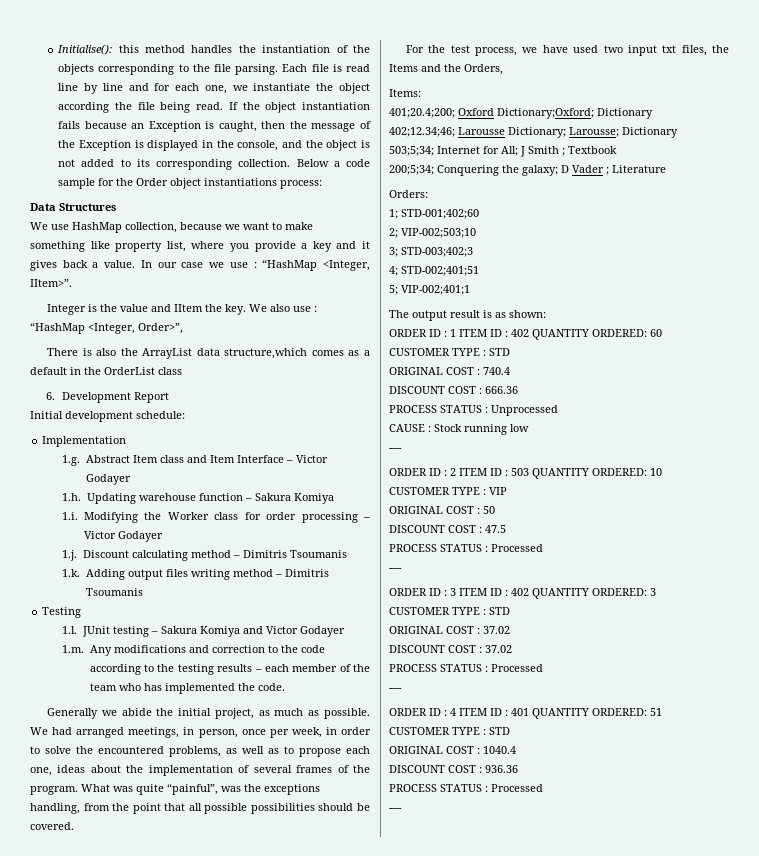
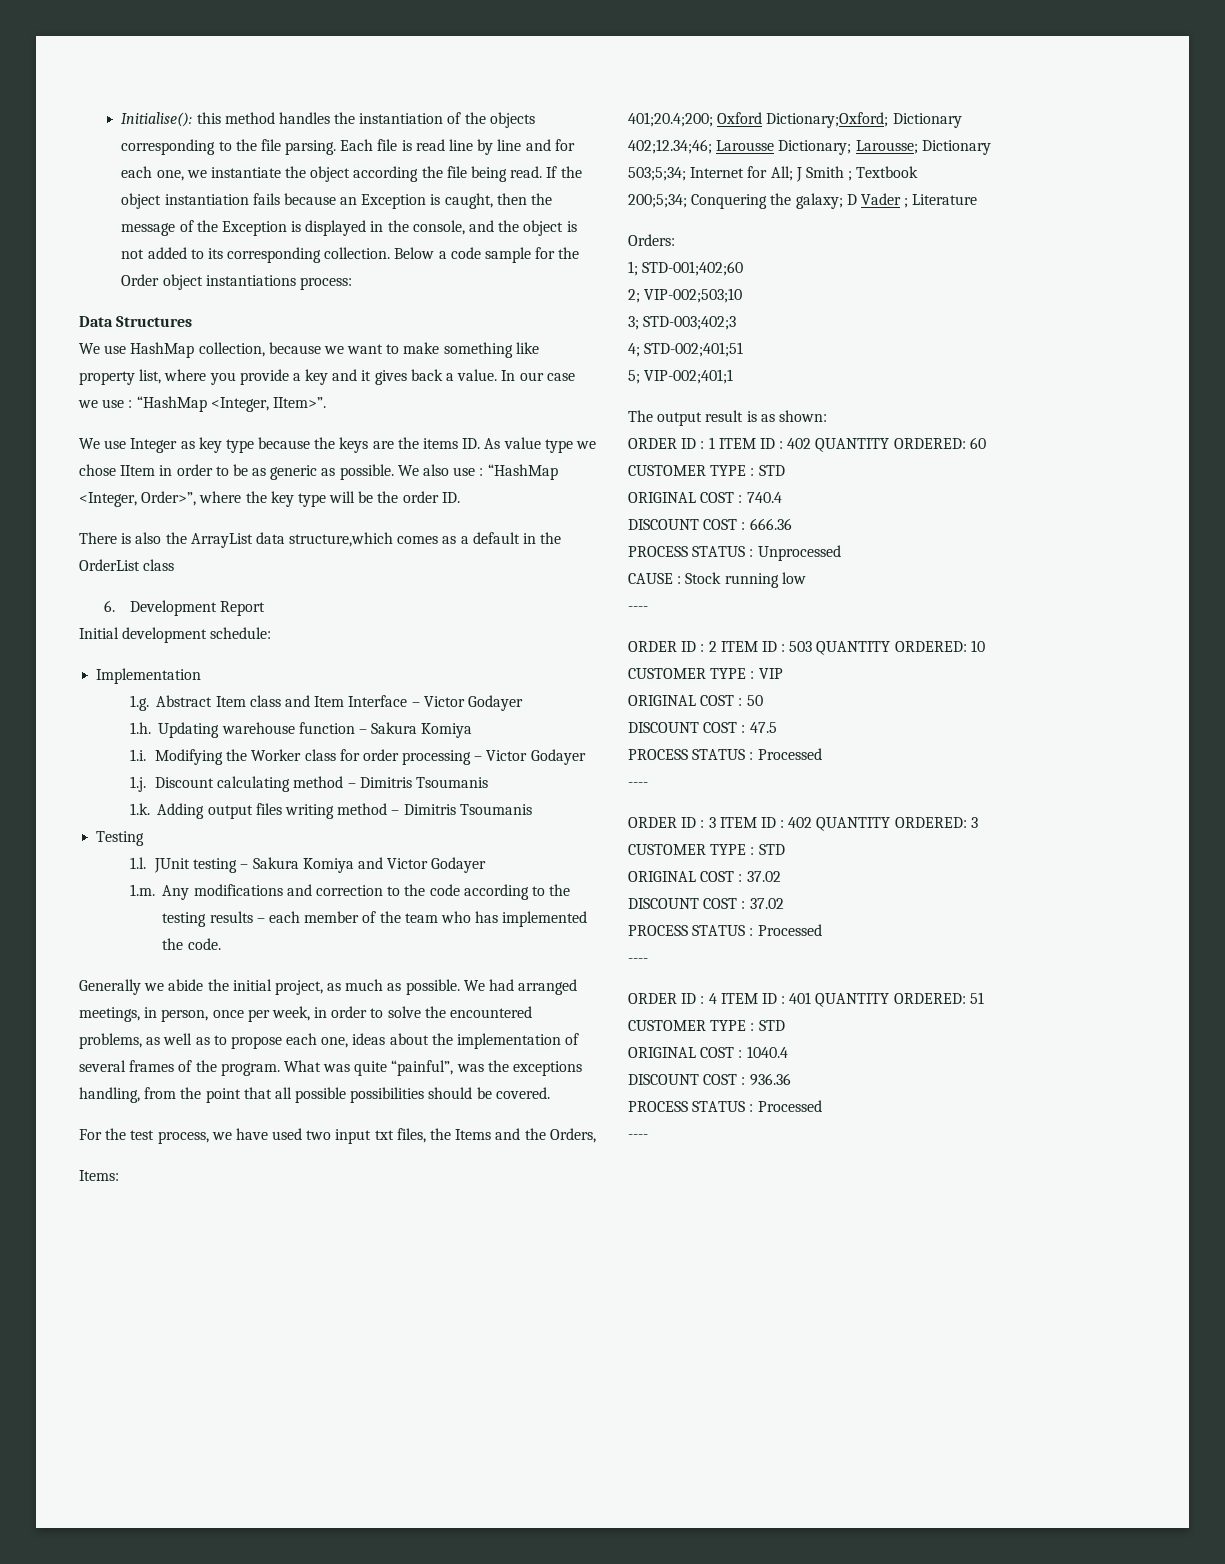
- Integer is the value and IItem the key.
+ We use Integer as key type because the keys are the items ID. As value type we chose IItem in order to be as generic as possible.
- We also use : “HashMap <Integer, Order>”,
+ We also use : “HashMap <Integer, Order>”, where the key type will be the order ID.

